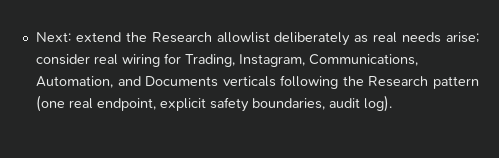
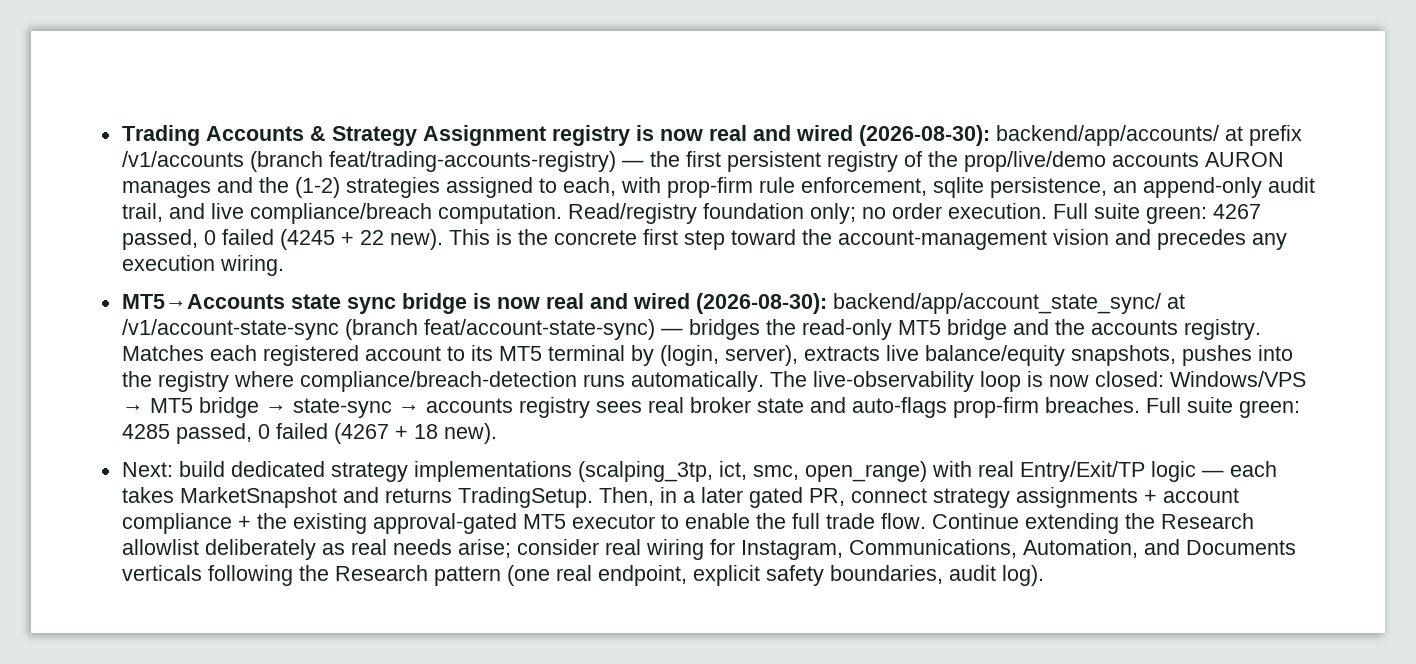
- Next: extend the Research allowlist deliberately as real needs arise; consider real wiring for Trading, Instagram, Communications, Automation, and Documents verticals following the Research pattern (one real endpoint, explicit safety boundaries, audit log).
+ Trading Accounts & Strategy Assignment registry is now real and wired (2026-08-30): backend/app/accounts/ at prefix /v1/accounts (branch feat/trading-accounts-registry) — the first persistent registry of the prop/live/demo accounts AURON manages and the (1-2) strategies assigned to each, with prop-firm rule enforcement, sqlite persistence, an append-only audit trail, and live compliance/breach computation. Read/registry foundation only; no order execution. Full suite green: 4267 passed, 0 failed (4245 + 22 new). This is the concrete first step toward the account-management vision and precedes any execution wiring.
+ MT5→Accounts state sync bridge is now real and wired (2026-08-30): backend/app/account_state_sync/ at /v1/account-state-sync (branch feat/account-state-sync) — bridges the read-only MT5 bridge and the accounts registry. Matches each registered account to its MT5 terminal by (login, server), extracts live balance/equity snapshots, pushes into the registry where compliance/breach-detection runs automatically. The live-observability loop is now closed: Windows/VPS → MT5 bridge → state-sync → accounts registry sees real broker state and auto-flags prop-firm breaches. Full suite green: 4285 passed, 0 failed (4267 + 18 new).
+ Next: build dedicated strategy implementations (scalping_3tp, ict, smc, open_range) with real Entry/Exit/TP logic — each takes MarketSnapshot and returns TradingSetup. Then, in a later gated PR, connect strategy assignments + account compliance + the existing approval-gated MT5 executor to enable the full trade flow. Continue extending the Research allowlist deliberately as real needs arise; consider real wiring for Instagram, Communications, Automation, and Documents verticals following the Research pattern (one real endpoint, explicit safety boundaries, audit log).

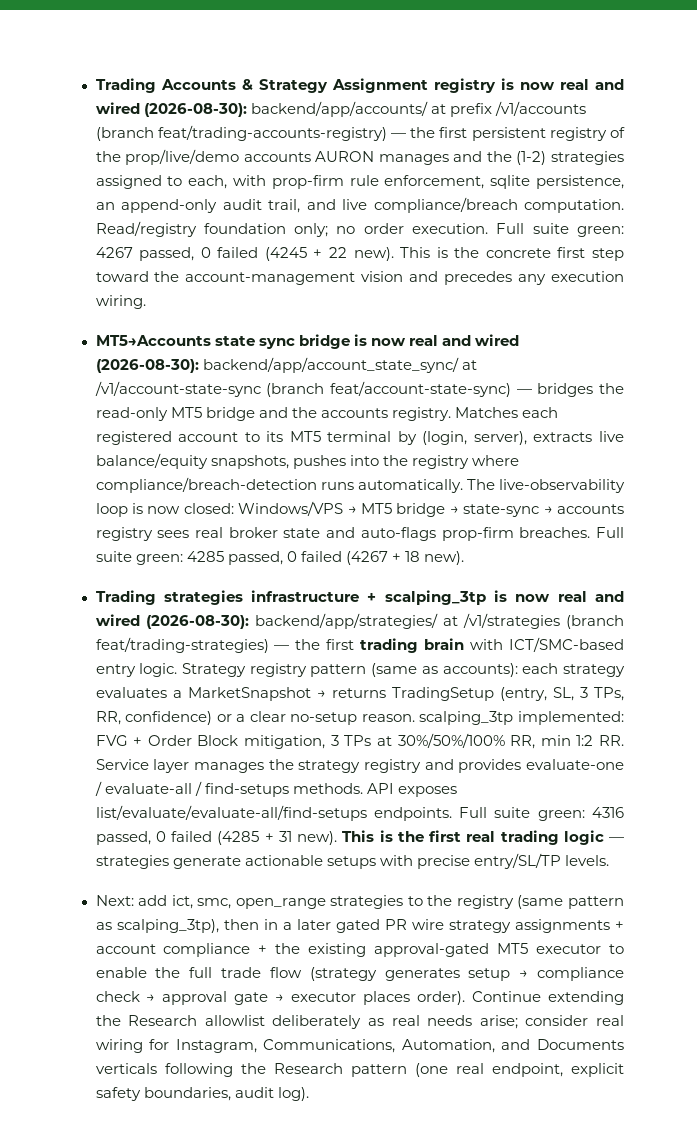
- Next: build dedicated strategy implementations (scalping_3tp, ict, smc, open_range) with real Entry/Exit/TP logic — each takes MarketSnapshot and returns TradingSetup. Then, in a later gated PR, connect strategy assignments + account compliance + the existing approval-gated MT5 executor to enable the full trade flow.
+ Trading strategies infrastructure + scalping_3tp is now real and wired (2026-08-30): backend/app/strategies/ at /v1/strategies (branch feat/trading-strategies) — the first trading brain with ICT/SMC-based entry logic. Strategy registry pattern (same as accounts): each strategy evaluates a MarketSnapshot → returns TradingSetup (entry, SL, 3 TPs, RR, confidence) or a clear no-setup reason. scalping_3tp implemented: FVG + Order Block mitigation, 3 TPs at 30%/50%/100% RR, min 1:2 RR. Service layer manages the strategy registry and provides evaluate-one / evaluate-all / find-setups methods. API exposes list/evaluate/evaluate-all/find-setups endpoints. Full suite green: 4316 passed, 0 failed (4285 + 31 new). This is the first real trading logic — strategies generate actionable setups with precise entry/SL/TP levels.
+ Next: add ict, smc, open_range strategies to the registry (same pattern as scalping_3tp), then in a later gated PR wire strategy assignments + account compliance + the existing approval-gated MT5 executor to enable the full trade flow (strategy generates setup → compliance check → approval gate → executor places order).

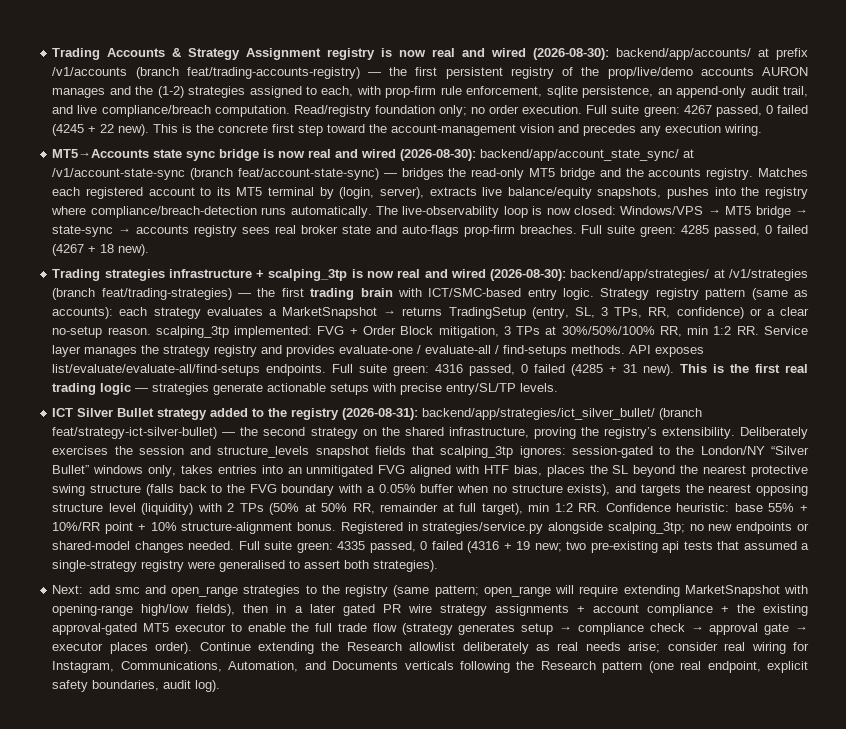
+ ICT Silver Bullet strategy added to the registry (2026-08-31): backend/app/strategies/ict_silver_bullet/ (branch feat/strategy-ict-silver-bullet) — the second strategy on the shared infrastructure, proving the registry’s extensibility. Deliberately exercises the session and structure_levels snapshot fields that scalping_3tp ignores: session-gated to the London/NY “Silver Bullet” windows only, takes entries into an unmitigated FVG aligned with HTF bias, places the SL beyond the nearest protective swing structure (falls back to the FVG boundary with a 0.05% buffer when no structure exists), and targets the nearest opposing structure level (liquidity) with 2 TPs (50% at 50% RR, remainder at full target), min 1:2 RR. Confidence heuristic: base 55% + 10%/RR point + 10% structure-alignment bonus. Registered in strategies/service.py alongside scalping_3tp; no new endpoints or shared-model changes needed. Full suite green: 4335 passed, 0 failed (4316 + 19 new; two pre-existing api tests that assumed a single-strategy registry were generalised to assert both strategies).
- Next: add ict, smc, open_range strategies to the registry (same pattern as scalping_3tp), then in a later gated PR wire strategy assignments + account compliance + the existing approval-gated MT5 executor to enable the full trade flow (strategy generates setup → compliance check → approval gate → executor places order).
+ Next: add smc and open_range strategies to the registry (same pattern; open_range will require extending MarketSnapshot with opening-range high/low fields), then in a later gated PR wire strategy assignments + account compliance + the existing approval-gated MT5 executor to enable the full trade flow (strategy generates setup → compliance check → approval gate → executor places order).

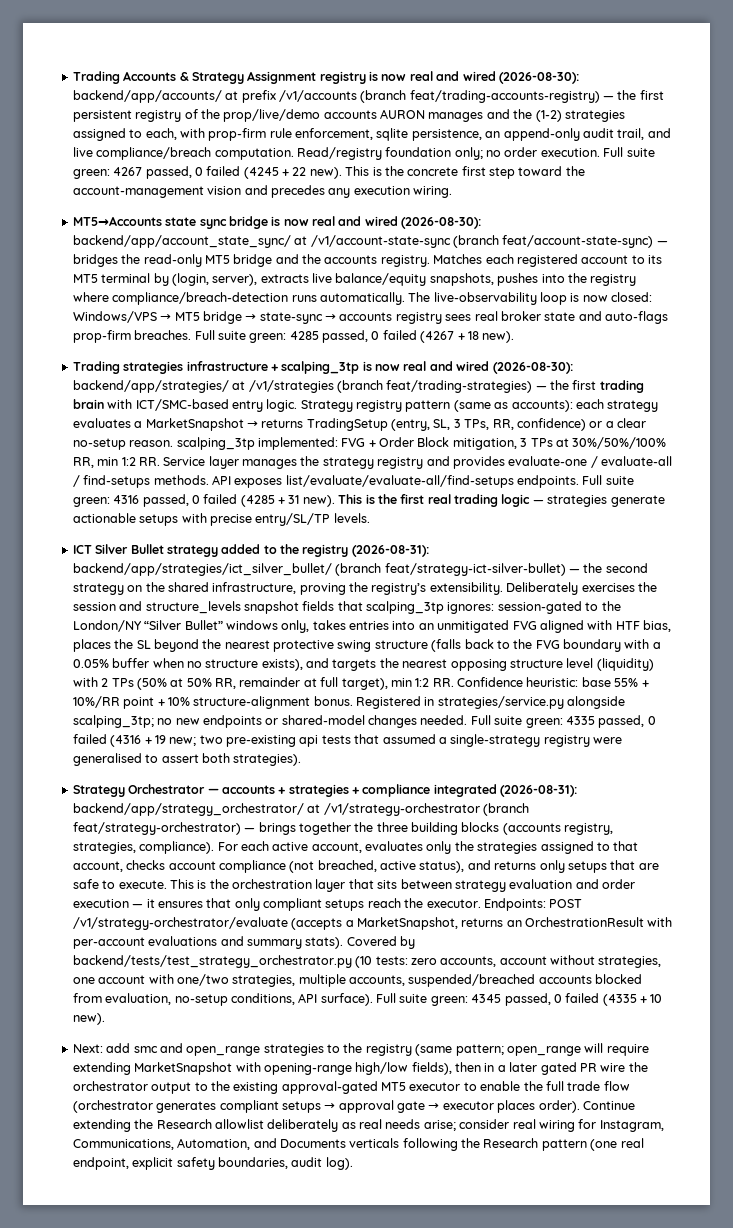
+ Strategy Orchestrator — accounts + strategies + compliance integrated (2026-08-31): backend/app/strategy_orchestrator/ at /v1/strategy-orchestrator (branch feat/strategy-orchestrator) — brings together the three building blocks (accounts registry, strategies, compliance). For each active account, evaluates only the strategies assigned to that account, checks account compliance (not breached, active status), and returns only setups that are safe to execute. This is the orchestration layer that sits between strategy evaluation and order execution — it ensures that only compliant setups reach the executor. Endpoints: POST /v1/strategy-orchestrator/evaluate (accepts a MarketSnapshot, returns an OrchestrationResult with per-account evaluations and summary stats). Covered by backend/tests/test_strategy_orchestrator.py (10 tests: zero accounts, account without strategies, one account with one/two strategies, multiple accounts, suspended/breached accounts blocked from evaluation, no-setup conditions, API surface). Full suite green: 4345 passed, 0 failed (4335 + 10 new).
- Next: add smc and open_range strategies to the registry (same pattern; open_range will require extending MarketSnapshot with opening-range high/low fields), then in a later gated PR wire strategy assignments + account compliance + the existing approval-gated MT5 executor to enable the full trade flow (strategy generates setup → compliance check → approval gate → executor places order).
+ Next: add smc and open_range strategies to the registry (same pattern; open_range will require extending MarketSnapshot with opening-range high/low fields), then in a later gated PR wire the orchestrator output to the existing approval-gated MT5 executor to enable the full trade flow (orchestrator generates compliant setups → approval gate → executor places order).

